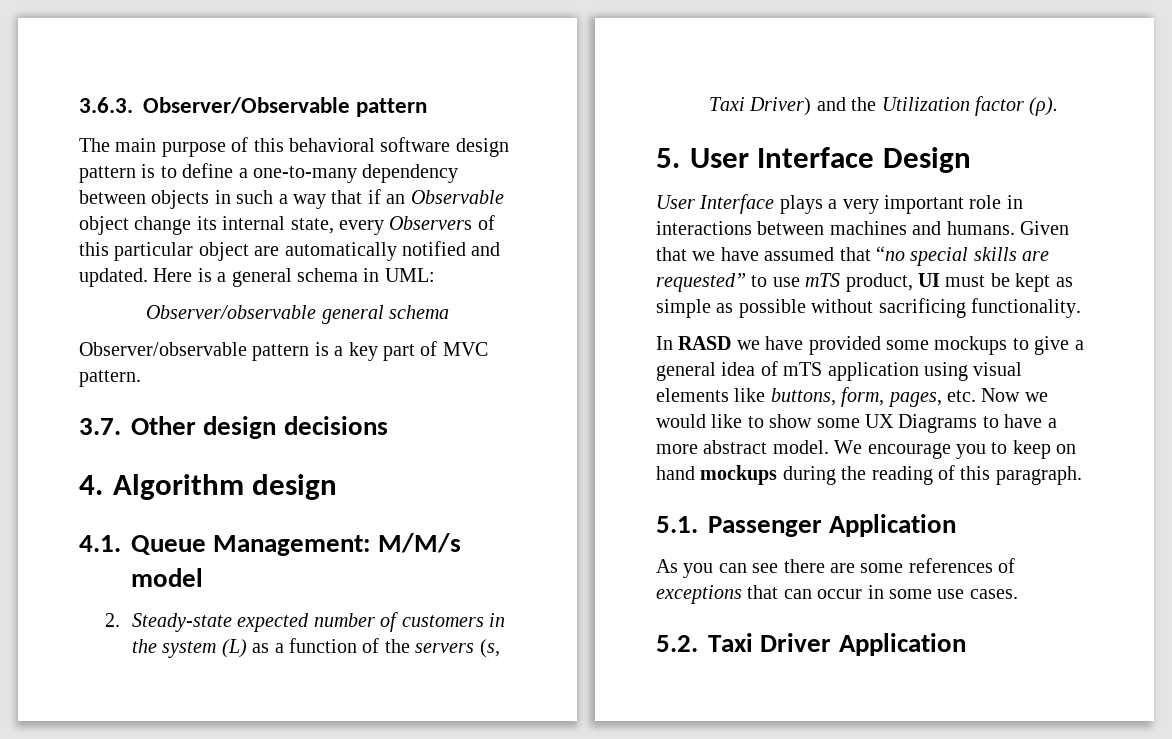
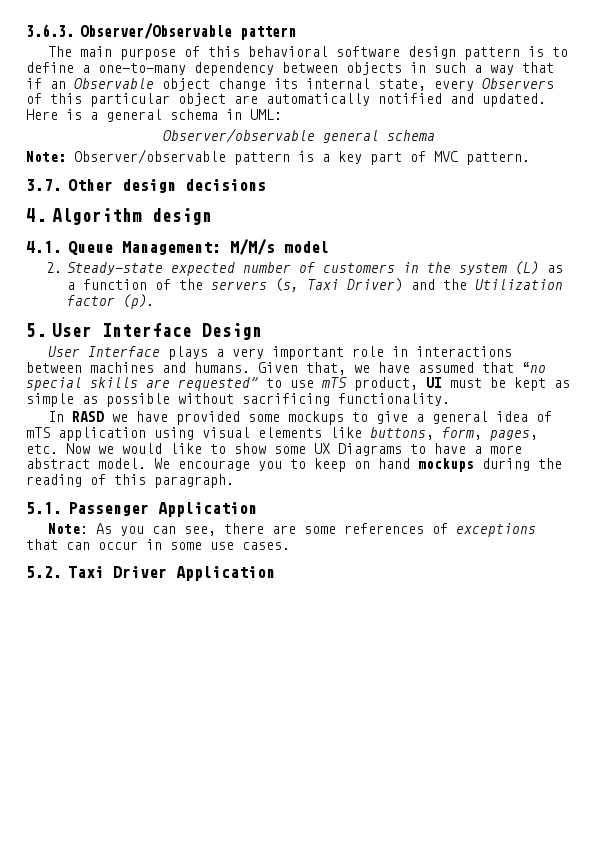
- Observer/observable pattern is a key part of MVC pattern.
+ Note: Observer/observable pattern is a key part of MVC pattern.
- Given that we have assumed that “no special skills are requested” to use mTS product, UI must be kept as simple as possible without sacrificing functionality.
+ Given that, we have assumed that “no special skills are requested” to use mTS product, UI must be kept as simple as possible without sacrificing functionality.
- As you can see there are some references of exceptions that can occur in some use cases.
+ Note: As you can see, there are some references of exceptions that can occur in some use cases.

